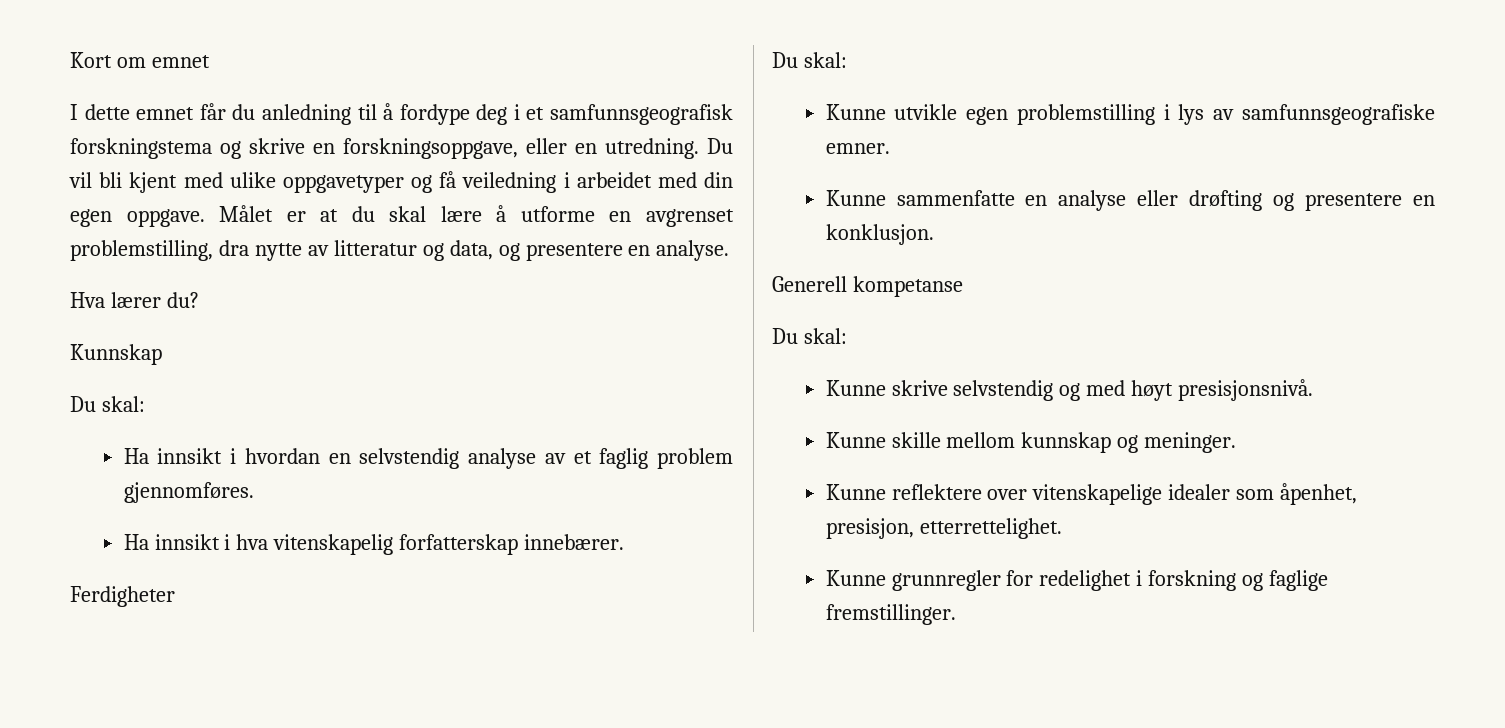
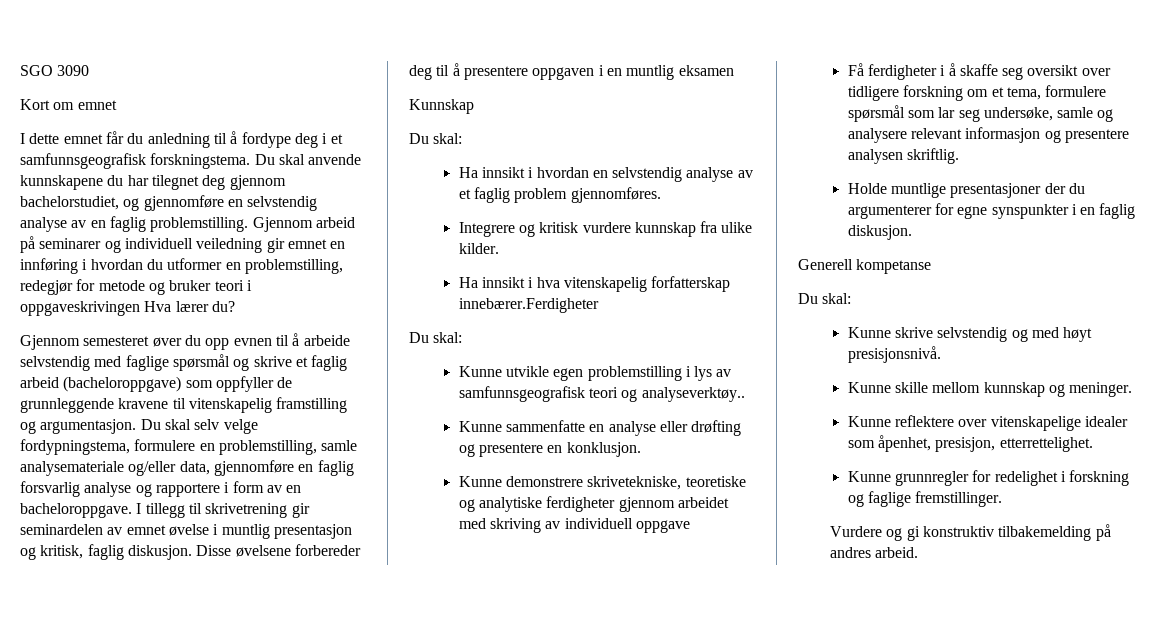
+ SGO 3090
- I dette emnet får du anledning til å fordype deg i et samfunnsgeografisk forskningstema og skrive en forskningsoppgave, eller en utredning. Du vil bli kjent med ulike oppgavetyper og få veiledning i arbeidet med din egen oppgave. Målet er at du skal lære å utforme en avgrenset problemstilling, dra nytte av litteratur og data, og presentere en analyse.
- Hva lærer du?
+ I dette emnet får du anledning til å fordype deg i et samfunnsgeografisk forskningstema. Du skal anvende kunnskapene du har tilegnet deg gjennom bachelorstudiet, og gjennomføre en selvstendig analyse av en faglig problemstilling. Gjennom arbeid på seminarer og individuell veiledning gir emnet en innføring i hvordan du utformer en problemstilling, redegjør for metode og bruker teori i oppgaveskrivingen Hva lærer du?
+ Gjennom semesteret øver du opp evnen til å arbeide selvstendig med faglige spørsmål og skrive et faglig arbeid (bacheloroppgave) som oppfyller de grunnleggende kravene til vitenskapelig framstilling og argumentasjon. Du skal selv velge fordypningstema, formulere en problemstilling, samle analysemateriale og/eller data, gjennomføre en faglig forsvarlig analyse og rapportere i form av en bacheloroppgave. I tillegg til skrivetrening gir seminardelen av emnet øvelse i muntlig presentasjon og kritisk, faglig diskusjon. Disse øvelsene forbereder deg til å presentere oppgaven i en muntlig eksamen
+ Integrere og kritisk vurdere kunnskap fra ulike kilder.
- Ha innsikt i hva vitenskapelig forfatterskap innebærer.
- Ferdigheter
+ Ha innsikt i hva vitenskapelig forfatterskap innebærer.Ferdigheter
- Kunne utvikle egen problemstilling i lys av samfunnsgeografiske emner.
+ Kunne utvikle egen problemstilling i lys av samfunnsgeografisk teori og analyseverktøy..
+ Kunne demonstrere skrivetekniske, teoretiske og analytiske ferdigheter gjennom arbeidet med skriving av individuell oppgave
+ Få ferdigheter i å skaffe seg oversikt over tidligere forskning om et tema, formulere spørsmål som lar seg undersøke, samle og analysere relevant informasjon og presentere analysen skriftlig.
+ Holde muntlige presentasjoner der du argumenterer for egne synspunkter i en faglig diskusjon.
+ Vurdere og gi konstruktiv tilbakemelding på andres arbeid.

